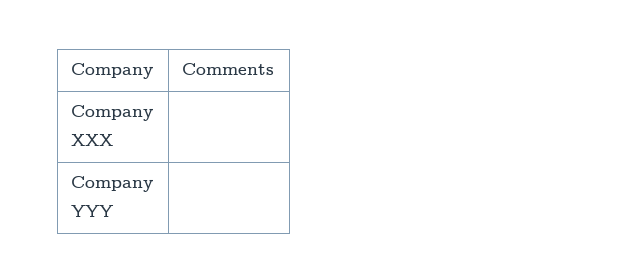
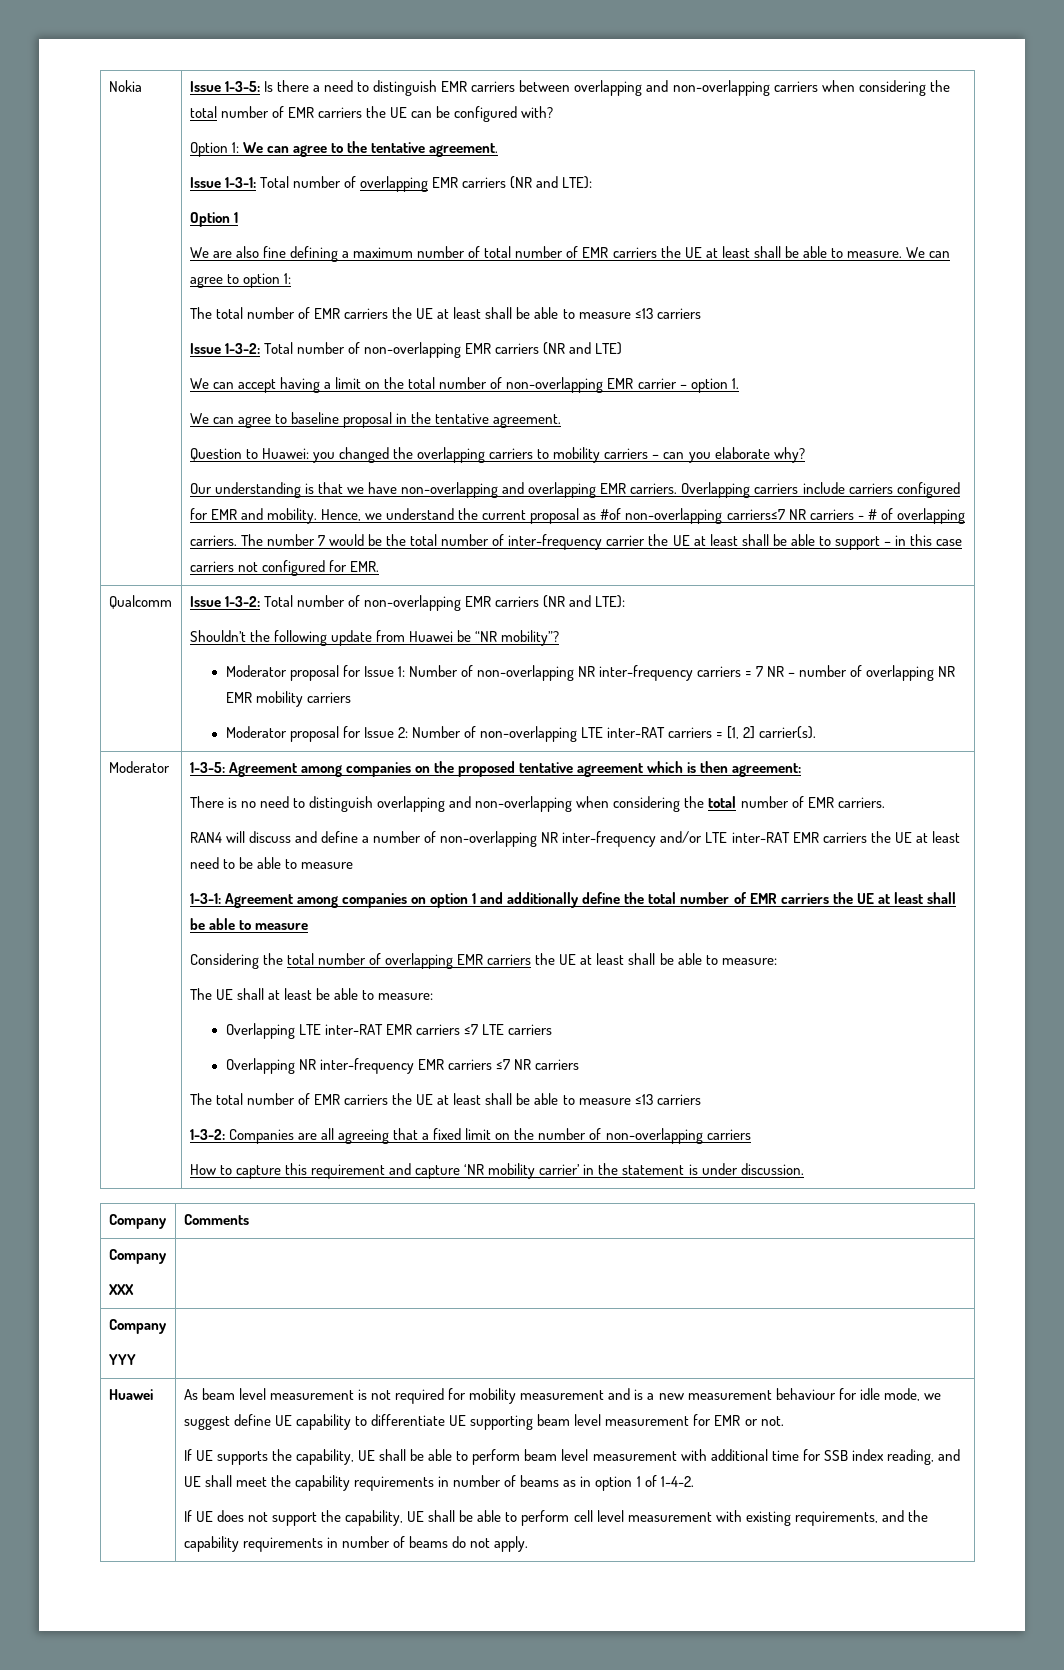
+ Nokia | Issue 1-3-5: Is there a need to distinguish EMR carriers between overlapping and non-overlapping carriers when considering the total number of EMR carriers the UE can be configured with?
+ Option 1: We can agree to the tentative agreement.
+ Issue 1-3-1: Total number of overlapping EMR carriers (NR and LTE):
+ Option 1
+ We are also fine defining a maximum number of total number of EMR carriers the UE at least shall be able to measure. We can agree to option 1:
+ The total number of EMR carriers the UE at least shall be able to measure ≤13 carriers
+ Issue 1-3-2: Total number of non-overlapping EMR carriers (NR and LTE)
+ We can accept having a limit on the total number of non-overlapping EMR carrier – option 1.
+ We can agree to baseline proposal in the tentative agreement.
+ Question to Huawei: you changed the overlapping carriers to mobility carriers – can you elaborate why?
+ Our understanding is that we have non-overlapping and overlapping EMR carriers. Overlapping carriers include carriers configured for EMR and mobility. Hence, we understand the current proposal as #of non-overlapping carriers≤7 NR carriers - # of overlapping carriers. The number 7 would be the total number of inter-frequency carrier the UE at least shall be able to support – in this case carriers not configured for EMR.
+ Qualcomm | Issue 1-3-2: Total number of non-overlapping EMR carriers (NR and LTE):
+ Shouldn’t the following update from Huawei be “NR mobility”?
+ Moderator proposal for Issue 1: Number of non-overlapping NR inter-frequency carriers = 7 NR – number of overlapping NR EMR mobility carriers
+ Moderator proposal for Issue 2: Number of non-overlapping LTE inter-RAT carriers = [1, 2] carrier(s).
+ Moderator | 1-3-5: Agreement among companies on the proposed tentative agreement which is then agreement:
+ There is no need to distinguish overlapping and non-overlapping when considering the total number of EMR carriers.
+ RAN4 will discuss and define a number of non-overlapping NR inter-frequency and/or LTE inter-RAT EMR carriers the UE at least need to be able to measure
+ 1-3-1: Agreement among companies on option 1 and additionally define the total number of EMR carriers the UE at least shall be able to measure
+ Considering the total number of overlapping EMR carriers the UE at least shall be able to measure:
+ The UE shall at least be able to measure:
+ Overlapping LTE inter-RAT EMR carriers ≤7 LTE carriers
+ Overlapping NR inter-frequency EMR carriers ≤7 NR carriers
+ The total number of EMR carriers the UE at least shall be able to measure ≤13 carriers
+ 1-3-2: Companies are all agreeing that a fixed limit on the number of non-overlapping carriers
+ How to capture this requirement and capture ‘NR mobility carrier’ in the statement is under discussion.
+ Huawei | As beam level measurement is not required for mobility measurement and is a new measurement behaviour for idle mode, we suggest define UE capability to differentiate UE supporting beam level measurement for EMR or not.
+ If UE supports the capability, UE shall be able to perform beam level measurement with additional time for SSB index reading, and UE shall meet the capability requirements in number of beams as in option 1 of 1-4-2.
+ If UE does not support the capability, UE shall be able to perform cell level measurement with existing requirements, and the capability requirements in number of beams do not apply.

